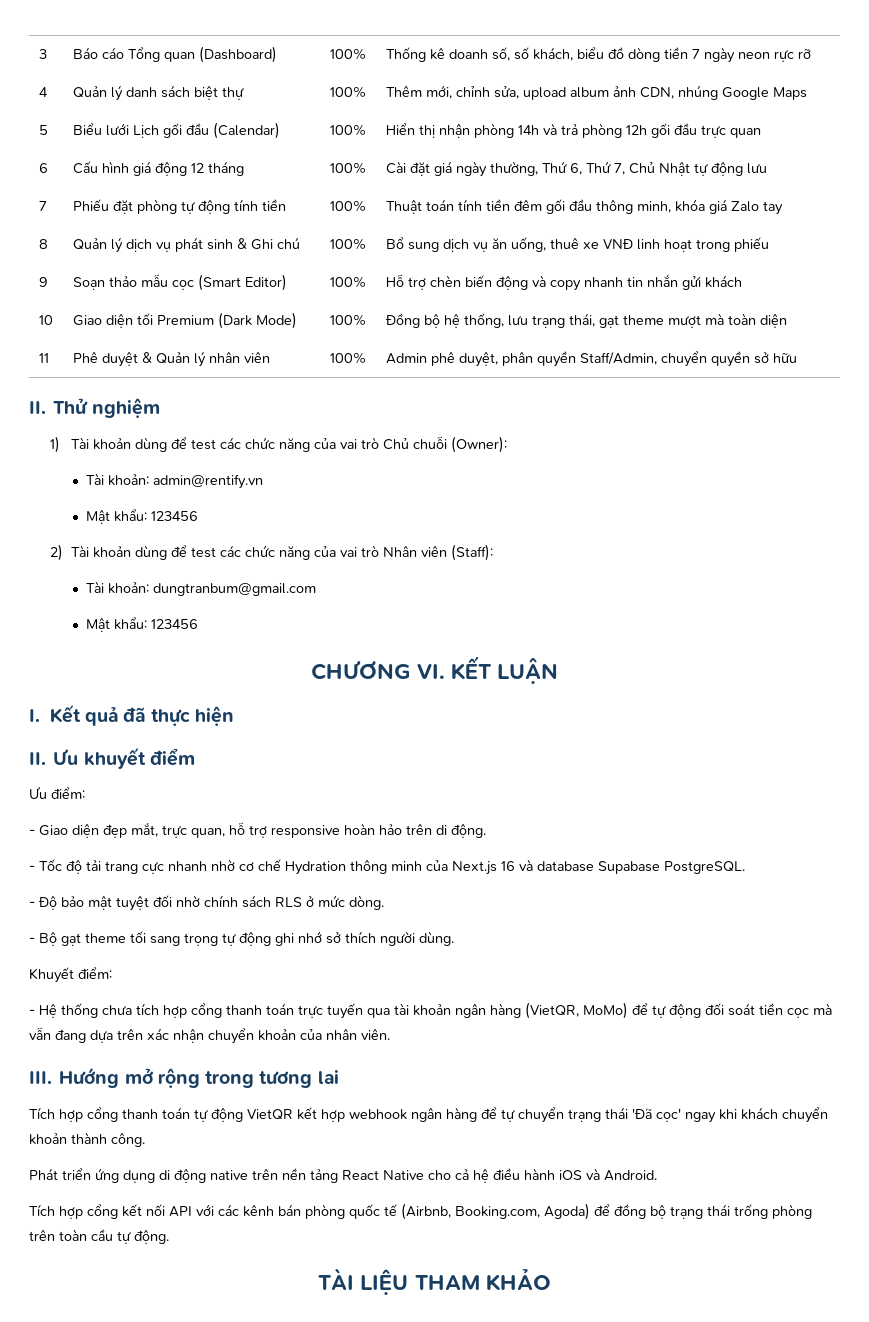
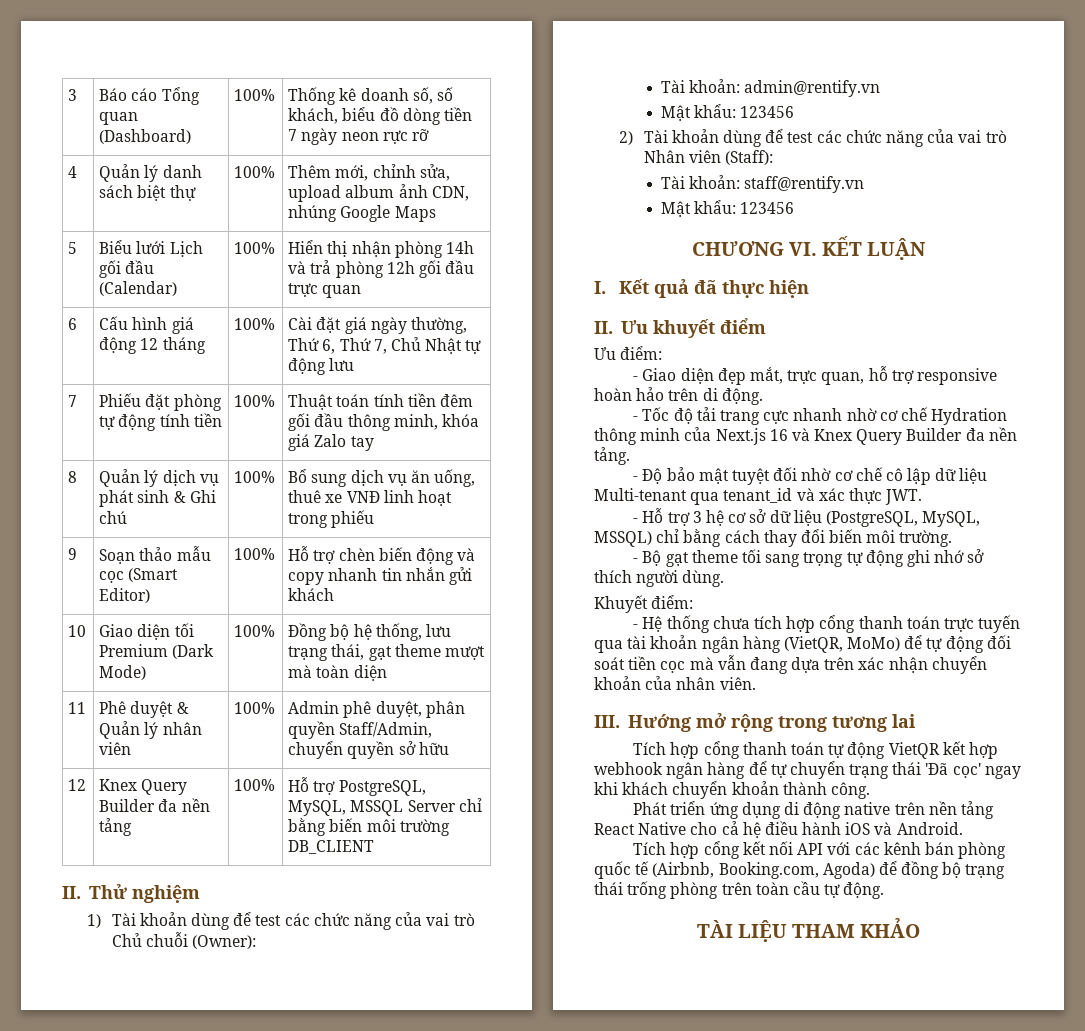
+ 12 | Knex Query Builder đa nền tảng | 100% | Hỗ trợ PostgreSQL, MySQL, MSSQL Server chỉ bằng biến môi trường DB_CLIENT
- Tài khoản: dungtranbum@gmail.com
+ Tài khoản: staff@rentify.vn
- - Tốc độ tải trang cực nhanh nhờ cơ chế Hydration thông minh của Next.js 16 và database Supabase PostgreSQL.
+ - Tốc độ tải trang cực nhanh nhờ cơ chế Hydration thông minh của Next.js 16 và Knex Query Builder đa nền tảng.
- - Độ bảo mật tuyệt đối nhờ chính sách RLS ở mức dòng.
+ - Độ bảo mật tuyệt đối nhờ cơ chế cô lập dữ liệu Multi-tenant qua tenant_id và xác thực JWT.
+ - Hỗ trợ 3 hệ cơ sở dữ liệu (PostgreSQL, MySQL, MSSQL) chỉ bằng cách thay đổi biến môi trường.

